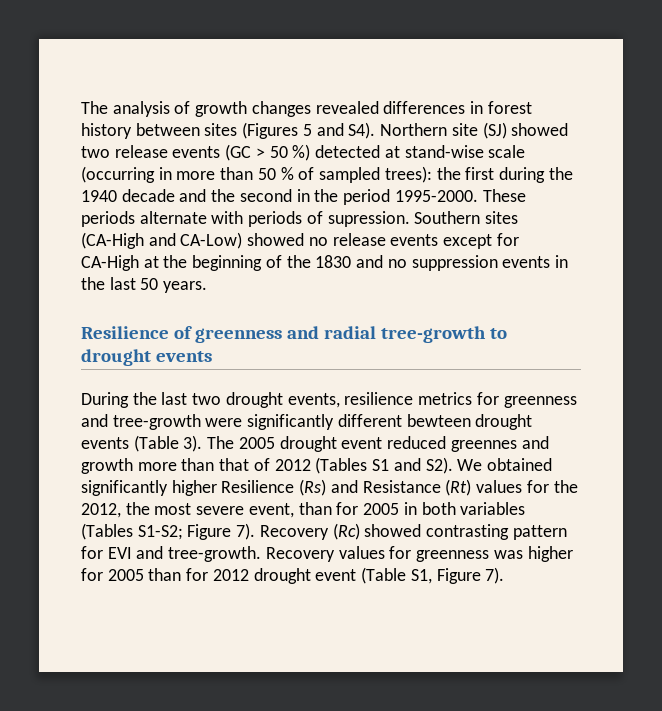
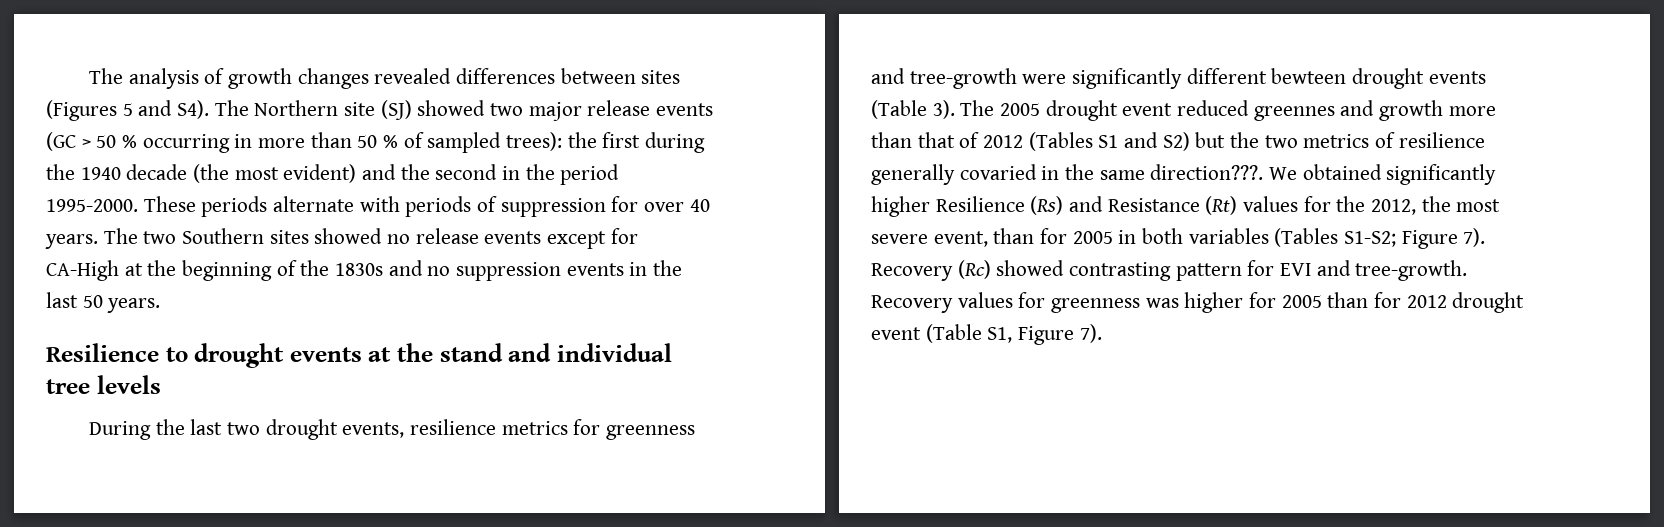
- The analysis of growth changes revealed differences in forest history between sites (Figures 5 and S4). Northern site (SJ) showed two release events (GC > 50 %) detected at stand-wise scale (occurring in more than 50 % of sampled trees): the first during the 1940 decade and the second in the period 1995-2000.
+ The analysis of growth changes revealed differences between sites (Figures 5 and S4). The Northern site (SJ) showed two major release events (GC > 50 % occurring in more than 50 % of sampled trees): the first during the 1940 decade (the most evident) and the second in the period 1995-2000.
- These periods alternate with periods of supression. Southern sites (CA-High and CA-Low) showed no release events except for CA-High at the beginning of the 1830 and no suppression events in the last 50 years.
+ These periods alternate with periods of suppression for over 40 years. The two Southern sites showed no release events except for CA-High at the beginning of the 1830s and no suppression events in the last 50 years.
- Resilience of greenness and radial tree-growth to drought events
+ Resilience to drought events at the stand and individual tree levels
- The 2005 drought event reduced greennes and growth more than that of 2012 (Tables S1 and S2). We obtained significantly higher Resilience (Rs) and Resistance (Rt) values for the 2012, the most severe event, than for 2005 in both variables (Tables S1-S2; Figure 7).
+ The 2005 drought event reduced greennes and growth more than that of 2012 (Tables S1 and S2) but the two metrics of resilience generally covaried in the same direction???. We obtained significantly higher Resilience (Rs) and Resistance (Rt) values for the 2012, the most severe event, than for 2005 in both variables (Tables S1-S2; Figure 7).

